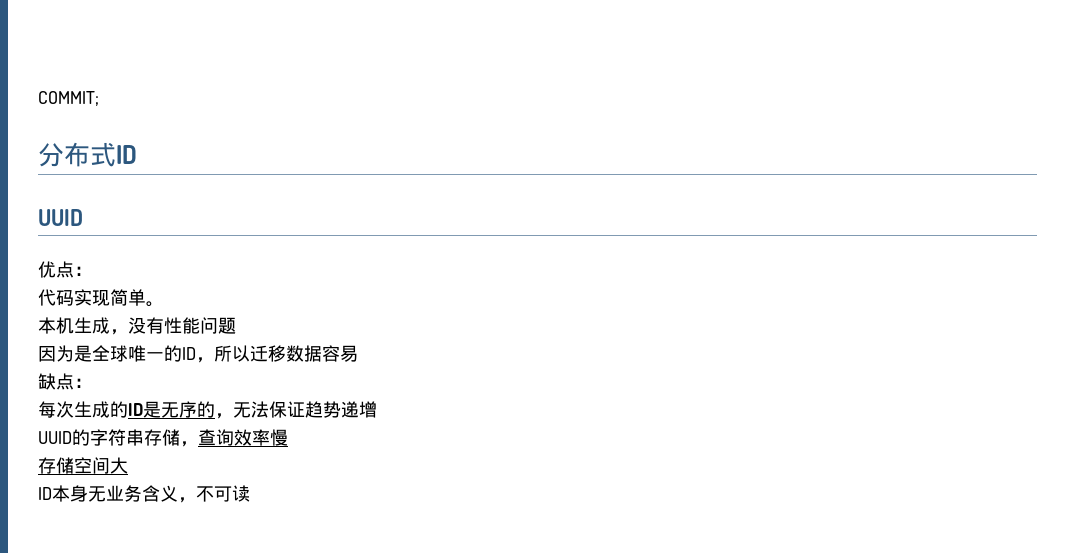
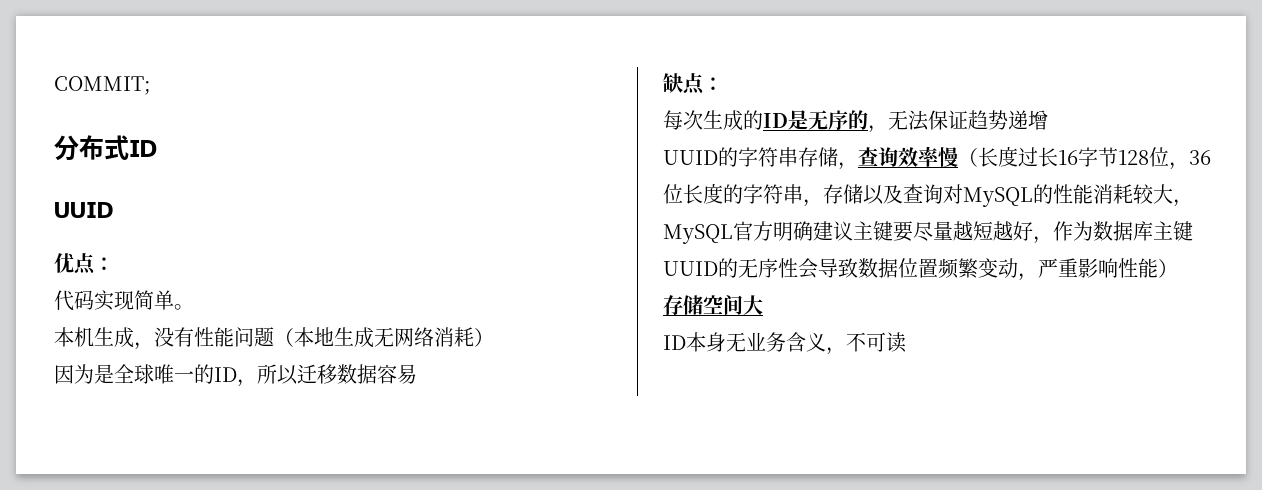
- 本机生成，没有性能问题
+ 本机生成，没有性能问题（本地生成无网络消耗）
- UUID的字符串存储，查询效率慢
+ UUID的字符串存储，查询效率慢（长度过长16字节128位，36位长度的字符串，存储以及查询对MySQL的性能消耗较大，MySQL官方明确建议主键要尽量越短越好，作为数据库主键UUID的无序性会导致数据位置频繁变动，严重影响性能）

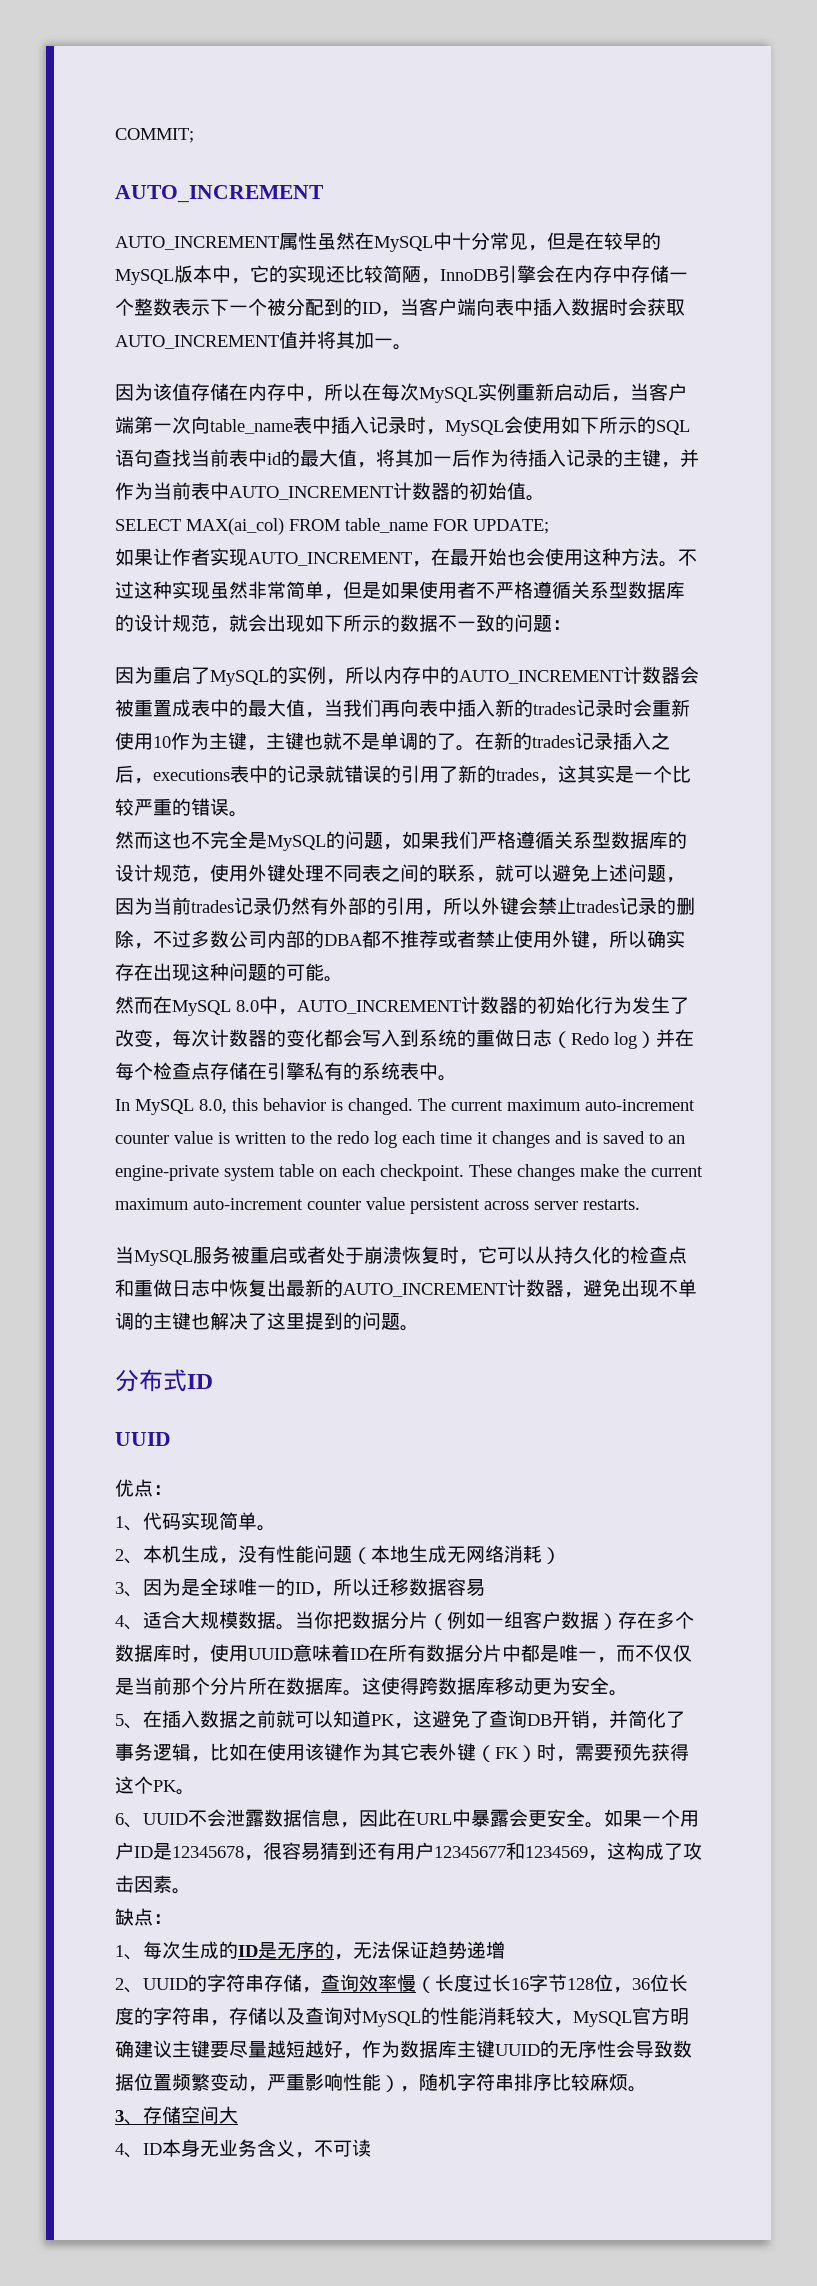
  COMMIT;
+ AUTO_INCREMENT
+ AUTO_INCREMENT属性虽然在MySQL中十分常见，但是在较早的MySQL版本中，它的实现还比较简陋，InnoDB引擎会在内存中存储一个整数表示下一个被分配到的ID，当客户端向表中插入数据时会获取AUTO_INCREMENT值并将其加一。
+ 因为该值存储在内存中，所以在每次MySQL实例重新启动后，当客户端第一次向table_name表中插入记录时，MySQL会使用如下所示的SQL语句查找当前表中id的最大值，将其加一后作为待插入记录的主键，并作为当前表中AUTO_INCREMENT计数器的初始值。
+ SELECT MAX(ai_col) FROM table_name FOR UPDATE;
+ 如果让作者实现AUTO_INCREMENT，在最开始也会使用这种方法。不过这种实现虽然非常简单，但是如果使用者不严格遵循关系型数据库的设计规范，就会出现如下所示的数据不一致的问题：
+ 因为重启了MySQL的实例，所以内存中的AUTO_INCREMENT计数器会被重置成表中的最大值，当我们再向表中插入新的trades记录时会重新使用10作为主键，主键也就不是单调的了。在新的trades记录插入之后，executions表中的记录就错误的引用了新的trades，这其实是一个比较严重的错误。
+ 然而这也不完全是MySQL的问题，如果我们严格遵循关系型数据库的设计规范，使用外键处理不同表之间的联系，就可以避免上述问题，因为当前trades记录仍然有外部的引用，所以外键会禁止trades记录的删除，不过多数公司内部的DBA都不推荐或者禁止使用外键，所以确实存在出现这种问题的可能。
+ 然而在MySQL 8.0中，AUTO_INCREMENT计数器的初始化行为发生了改变，每次计数器的变化都会写入到系统的重做日志（Redo log）并在每个检查点存储在引擎私有的系统表中。
+ In MySQL 8.0, this behavior is changed. The current maximum auto-increment counter value is written to the redo log each time it changes and is saved to an engine-private system table on each checkpoint. These changes make the current maximum auto-increment counter value persistent across server restarts.
+ 当MySQL服务被重启或者处于崩溃恢复时，它可以从持久化的检查点和重做日志中恢复出最新的AUTO_INCREMENT计数器，避免出现不单调的主键也解决了这里提到的问题。
- 代码实现简单。
+ 1、代码实现简单。
- 本机生成，没有性能问题（本地生成无网络消耗）
+ 2、本机生成，没有性能问题（本地生成无网络消耗）
- 因为是全球唯一的ID，所以迁移数据容易
+ 3、因为是全球唯一的ID，所以迁移数据容易
+ 4、适合大规模数据。当你把数据分片（例如一组客户数据）存在多个数据库时，使用UUID意味着ID在所有数据分片中都是唯一，而不仅仅是当前那个分片所在数据库。这使得跨数据库移动更为安全。
+ 5、在插入数据之前就可以知道PK，这避免了查询DB开销，并简化了事务逻辑，比如在使用该键作为其它表外键（FK）时，需要预先获得这个PK。
+ 6、UUID不会泄露数据信息，因此在URL中暴露会更安全。如果一个用户ID是12345678，很容易猜到还有用户12345677和1234569，这构成了攻击因素。
- 每次生成的ID是无序的，无法保证趋势递增
+ 1、每次生成的ID是无序的，无法保证趋势递增
- UUID的字符串存储，查询效率慢（长度过长16字节128位，36位长度的字符串，存储以及查询对MySQL的性能消耗较大，MySQL官方明确建议主键要尽量越短越好，作为数据库主键UUID的无序性会导致数据位置频繁变动，严重影响性能）
- 存储空间大
+ 2、UUID的字符串存储，查询效率慢（长度过长16字节128位，36位长度的字符串，存储以及查询对MySQL的性能消耗较大，MySQL官方明确建议主键要尽量越短越好，作为数据库主键UUID的无序性会导致数据位置频繁变动，严重影响性能），随机字符串排序比较麻烦。
+ 3、存储空间大
- ID本身无业务含义，不可读
+ 4、ID本身无业务含义，不可读

